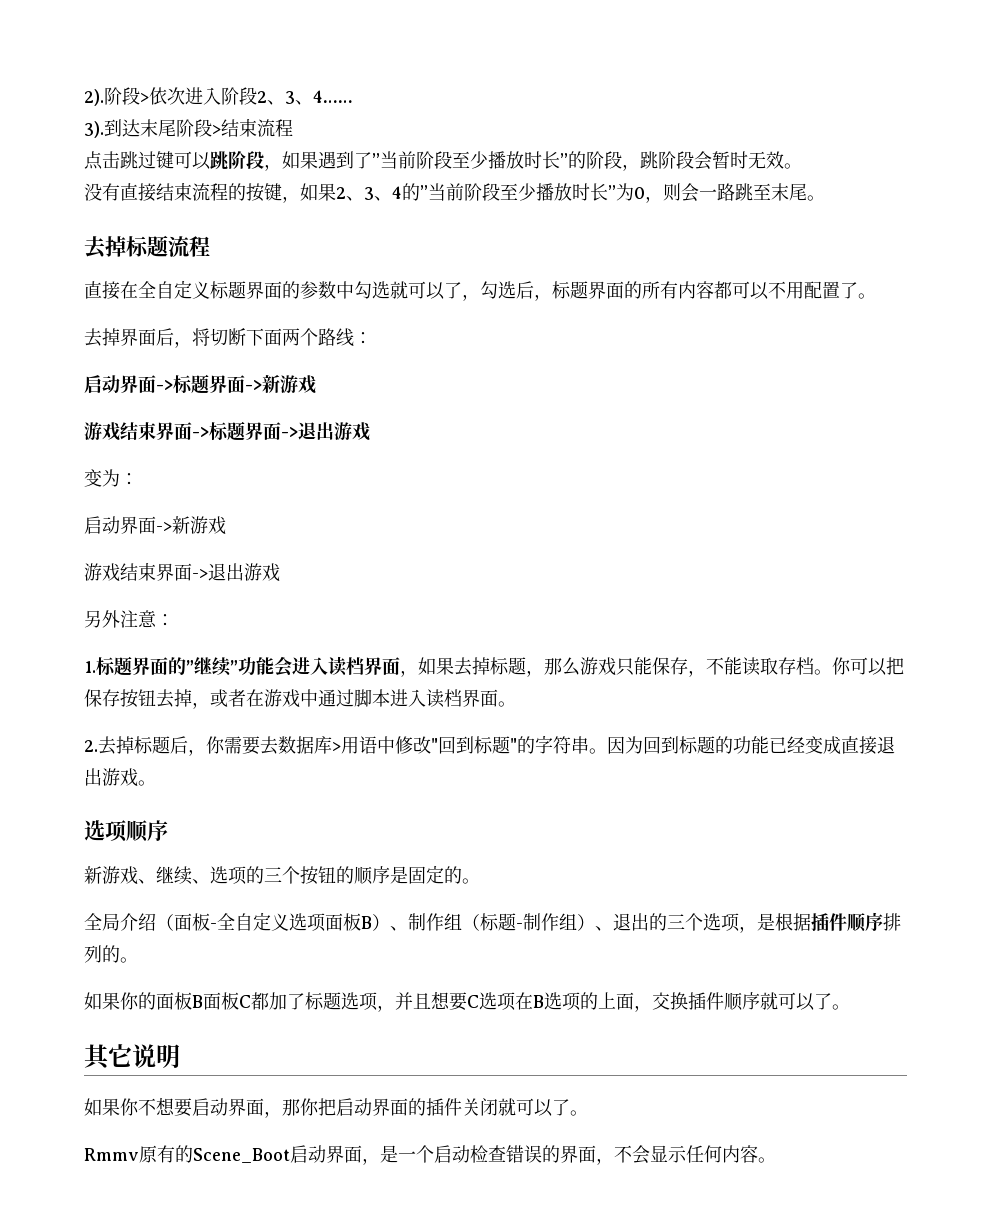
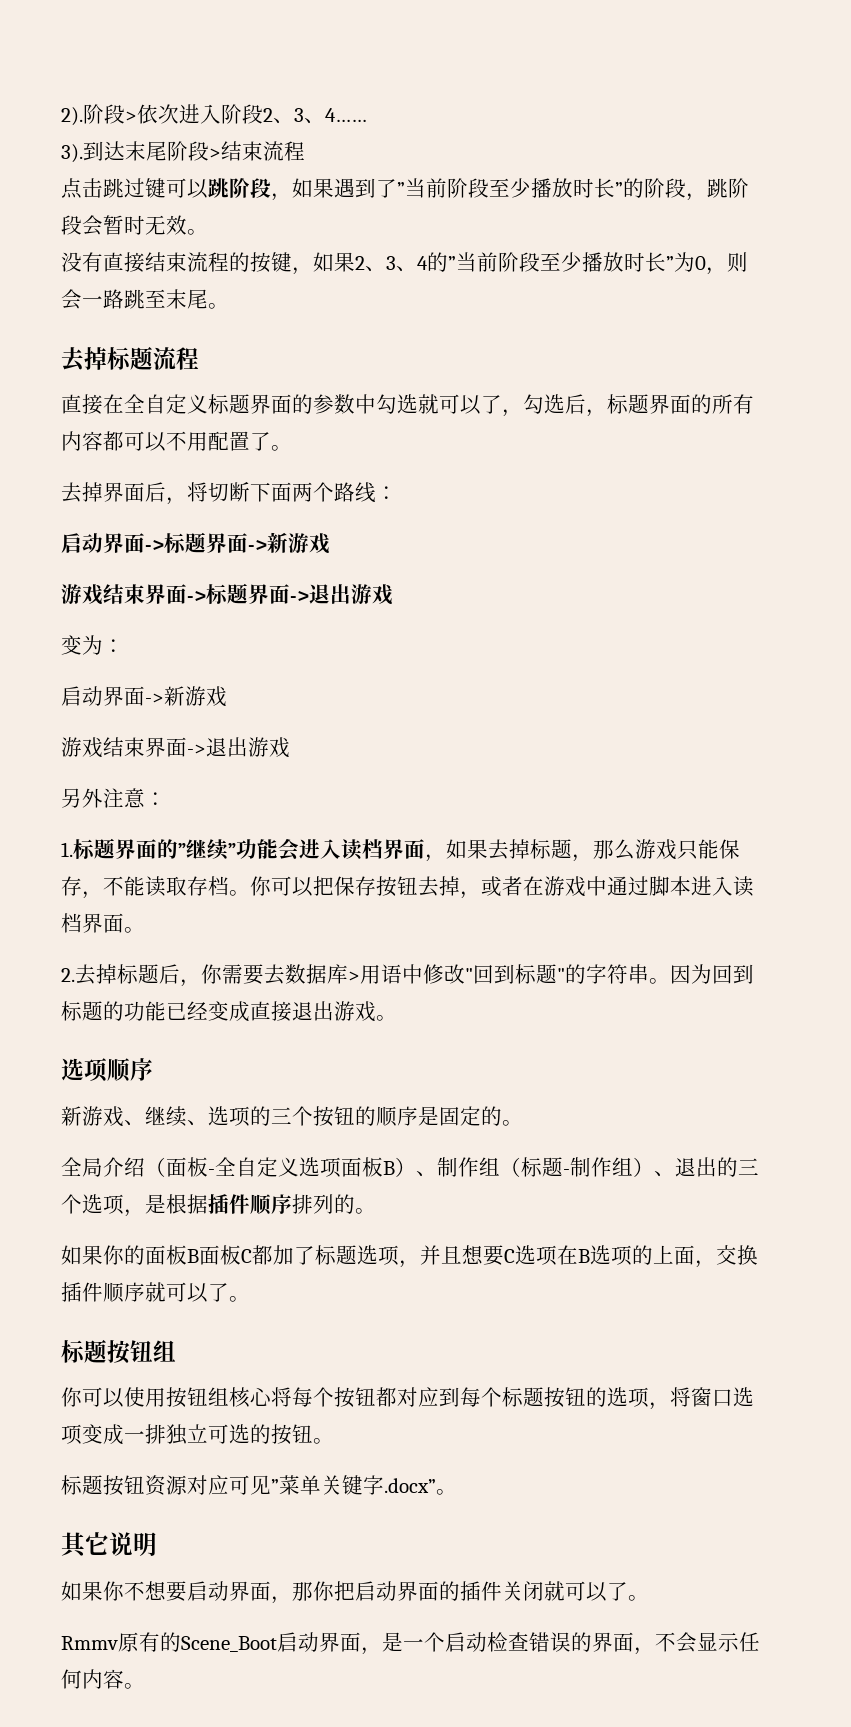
+ 标题按钮组
+ 你可以使用按钮组核心将每个按钮都对应到每个标题按钮的选项，将窗口选项变成一排独立可选的按钮。
+ 标题按钮资源对应可见”菜单关键字.docx”。

